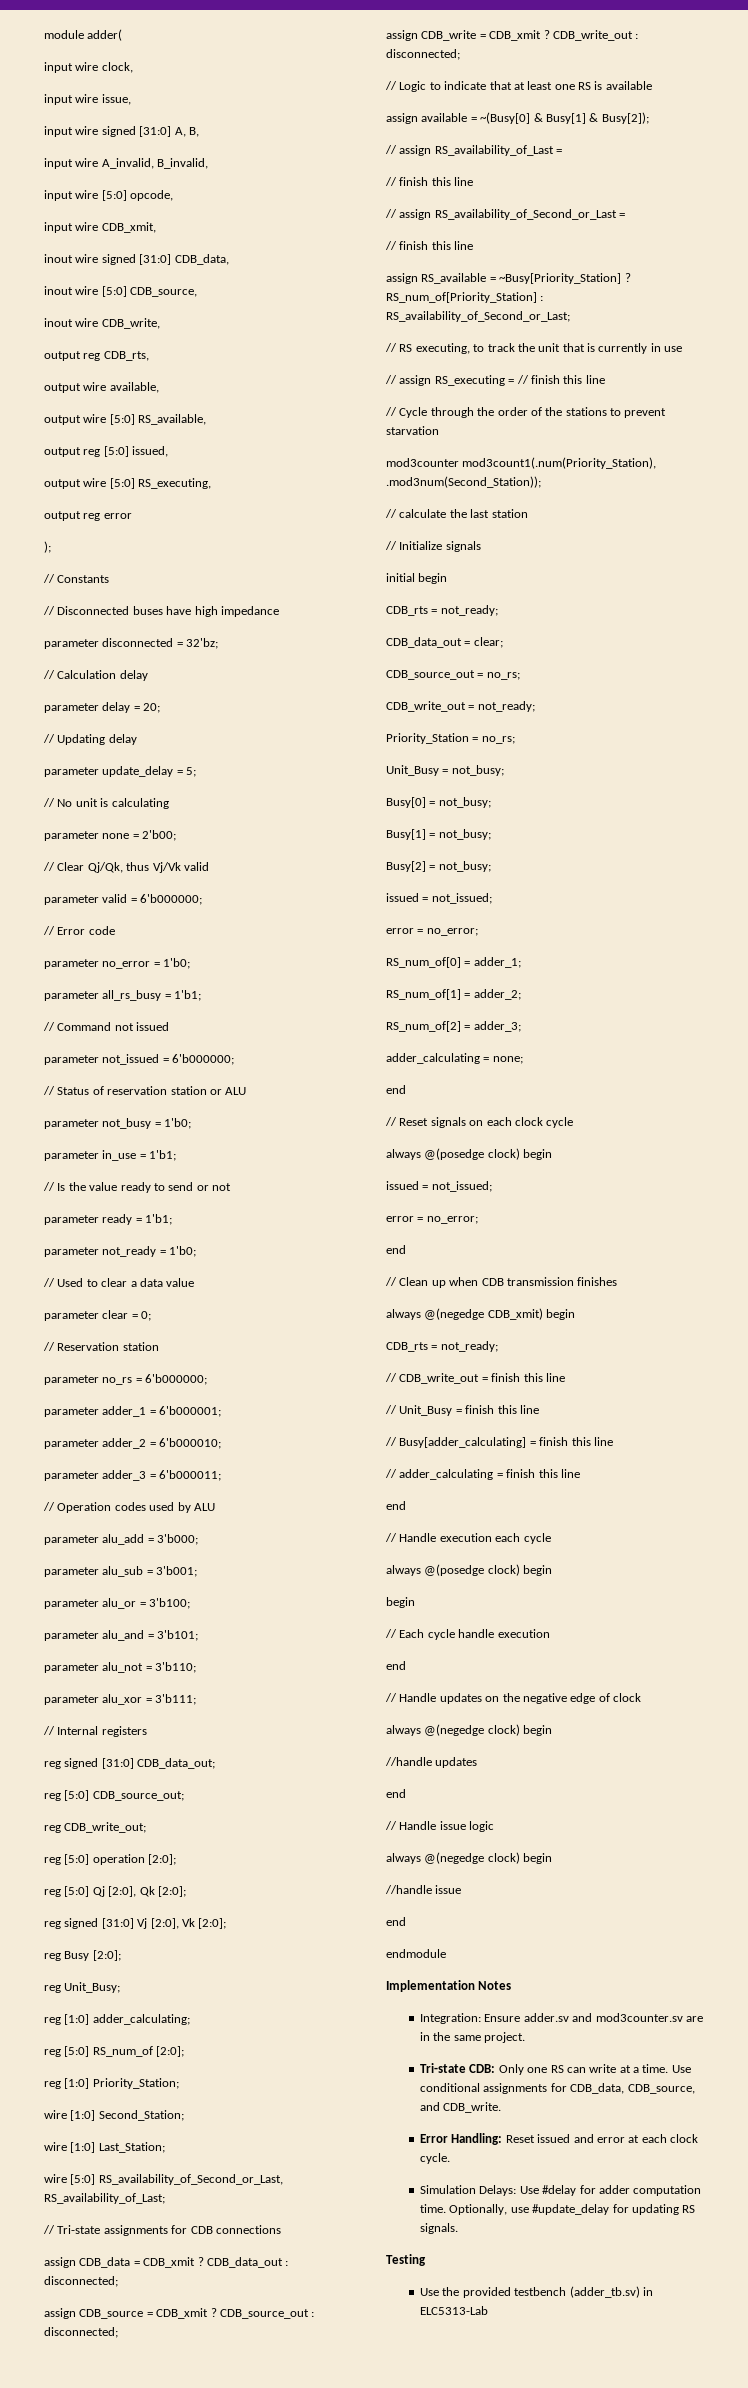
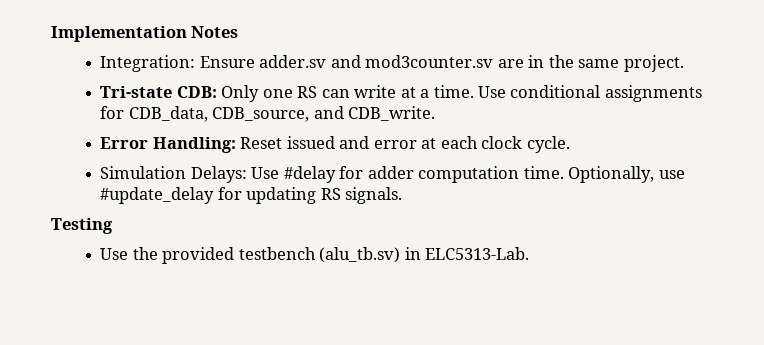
- module adder(
- input wire clock,
- input wire issue,
- input wire signed [31:0] A, B,
- input wire A_invalid, B_invalid,
- input wire [5:0] opcode,
- input wire CDB_xmit,
- inout wire signed [31:0] CDB_data,
- inout wire [5:0] CDB_source,
- inout wire CDB_write,
- output reg CDB_rts,
- output wire available,
- output wire [5:0] RS_available,
- output reg [5:0] issued,
- output wire [5:0] RS_executing,
- output reg error
- );
- // Constants
- // Disconnected buses have high impedance
- parameter disconnected = 32'bz;
- // Calculation delay
- parameter delay = 20;
- // Updating delay
- parameter update_delay = 5;
- // No unit is calculating
- parameter none = 2'b00;
- // Clear Qj/Qk, thus Vj/Vk valid
- parameter valid = 6'b000000;
- // Error code
- parameter no_error = 1'b0;
- parameter all_rs_busy = 1'b1;
- // Command not issued
- parameter not_issued = 6'b000000;
- // Status of reservation station or ALU
- parameter not_busy = 1'b0;
- parameter in_use = 1'b1;
- // Is the value ready to send or not
- parameter ready = 1'b1;
- parameter not_ready = 1'b0;
- // Used to clear a data value
- parameter clear = 0;
- // Reservation station
- parameter no_rs = 6'b000000;
- parameter adder_1 = 6'b000001;
- parameter adder_2 = 6'b000010;
- parameter adder_3 = 6'b000011;
- // Operation codes used by ALU
- parameter alu_add = 3'b000;
- parameter alu_sub = 3'b001;
- parameter alu_or = 3'b100;
- parameter alu_and = 3'b101;
- parameter alu_not = 3'b110;
- parameter alu_xor = 3'b111;
- // Internal registers
- reg signed [31:0] CDB_data_out;
- reg [5:0] CDB_source_out;
- reg CDB_write_out;
- reg [5:0] operation [2:0];
- reg [5:0] Qj [2:0], Qk [2:0];
- reg signed [31:0] Vj [2:0], Vk [2:0];
- reg Busy [2:0];
- reg Unit_Busy;
- reg [1:0] adder_calculating;
- reg [5:0] RS_num_of [2:0];
- reg [1:0] Priority_Station;
- wire [1:0] Second_Station;
- wire [1:0] Last_Station;
- wire [5:0] RS_availability_of_Second_or_Last, RS_availability_of_Last;
- // Tri-state assignments for CDB connections
- assign CDB_data = CDB_xmit ? CDB_data_out : disconnected;
- assign CDB_source = CDB_xmit ? CDB_source_out : disconnected;
- assign CDB_write = CDB_xmit ? CDB_write_out : disconnected;
- // Logic to indicate that at least one RS is available
- assign available = ~(Busy[0] & Busy[1] & Busy[2]);
- // assign RS_availability_of_Last =
- // finish this line
- // assign RS_availability_of_Second_or_Last =
- // finish this line
- assign RS_available = ~Busy[Priority_Station] ? RS_num_of[Priority_Station] : RS_availability_of_Second_or_Last;
- // RS executing, to track the unit that is currently in use
- // assign RS_executing = // finish this line
- // Cycle through the order of the stations to prevent starvation
- mod3counter mod3count1(.num(Priority_Station), .mod3num(Second_Station));
- // calculate the last station
- // Initialize signals
- initial begin
- CDB_rts = not_ready;
- CDB_data_out = clear;
- CDB_source_out = no_rs;
- CDB_write_out = not_ready;
- Priority_Station = no_rs;
- Unit_Busy = not_busy;
- Busy[0] = not_busy;
- Busy[1] = not_busy;
- Busy[2] = not_busy;
- issued = not_issued;
- error = no_error;
- RS_num_of[0] = adder_1;
- RS_num_of[1] = adder_2;
- RS_num_of[2] = adder_3;
- adder_calculating = none;
- end
- // Reset signals on each clock cycle
- always @(posedge clock) begin
- issued = not_issued;
- error = no_error;
- end
- // Clean up when CDB transmission finishes
- always @(negedge CDB_xmit) begin
- CDB_rts = not_ready;
- // CDB_write_out = finish this line
- // Unit_Busy = finish this line
- // Busy[adder_calculating] = finish this line
- // adder_calculating = finish this line
- end
- // Handle execution each cycle
- always @(posedge clock) begin
- begin
- // Each cycle handle execution
- end
- // Handle updates on the negative edge of clock
- always @(negedge clock) begin
- //handle updates
- end
- // Handle issue logic
- always @(negedge clock) begin
- //handle issue
- end
- endmodule
- Use the provided testbench (adder_tb.sv) in ELC5313-Lab
+ Use the provided testbench (alu_tb.sv) in ELC5313-Lab.

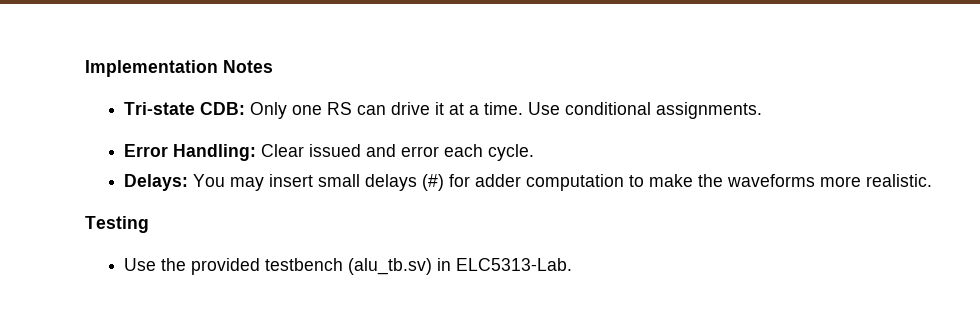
- Integration: Ensure adder.sv and mod3counter.sv are in the same project.
- Tri-state CDB: Only one RS can write at a time.
+ Tri-state CDB: Only one RS can drive it at a time.
- Use conditional assignments for CDB_data, CDB_source, and CDB_write.
+ Use conditional assignments.
- Error Handling: Reset issued and error at each clock cycle.
- Simulation Delays: Use #delay for adder computation time. Optionally, use #update_delay for updating RS signals.
+ Error Handling: Clear issued and error each cycle.
+ Delays: You may insert small delays (#) for adder computation to make the waveforms more realistic.

